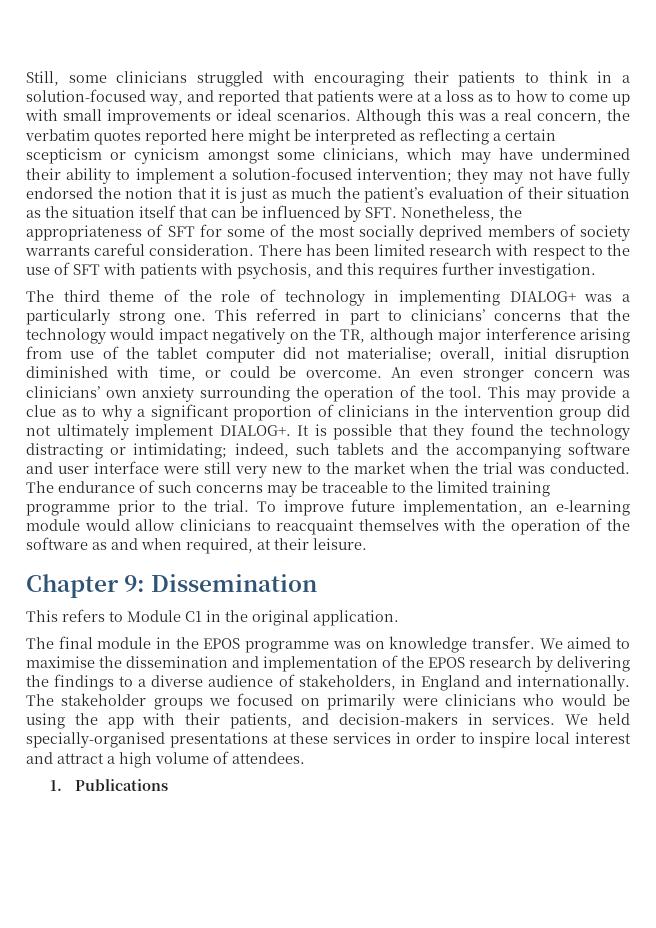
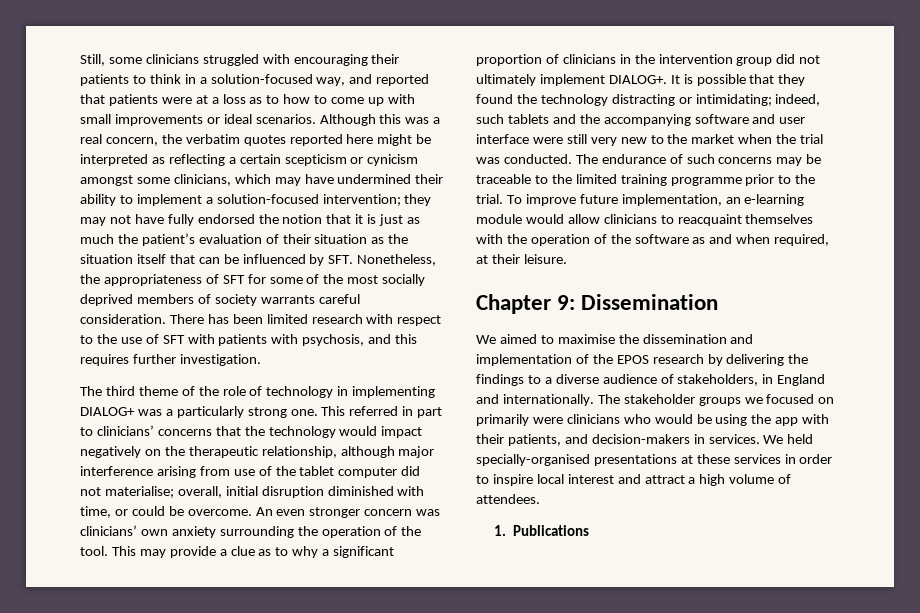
- This referred in part to clinicians’ concerns that the technology would impact negatively on the TR, although major interference arising from use of the tablet computer did not materialise; overall, initial disruption diminished with time, or could be overcome.
+ This referred in part to clinicians’ concerns that the technology would impact negatively on the therapeutic relationship, although major interference arising from use of the tablet computer did not materialise; overall, initial disruption diminished with time, or could be overcome.
- This refers to Module C1 in the original application.
- The final module in the EPOS programme was on knowledge transfer.

